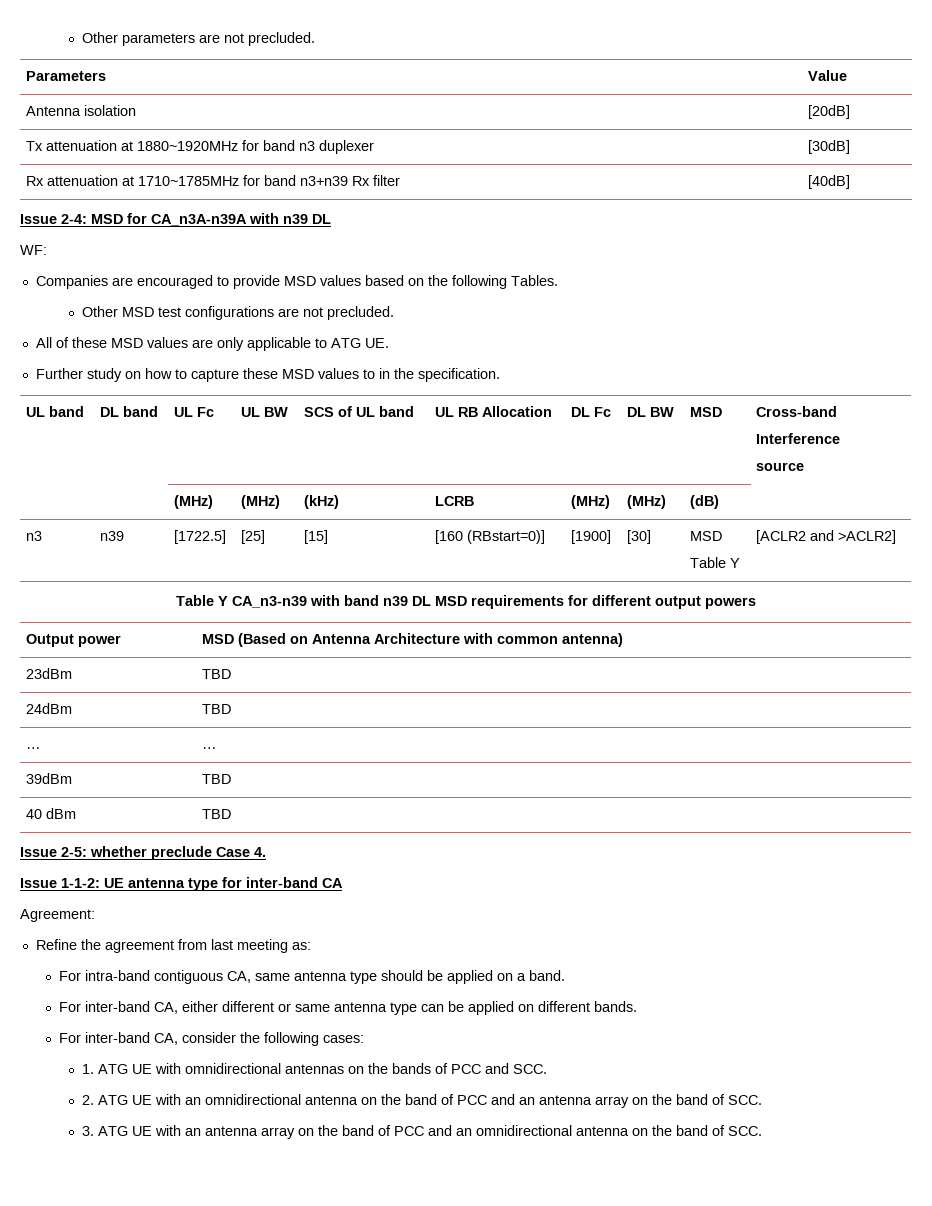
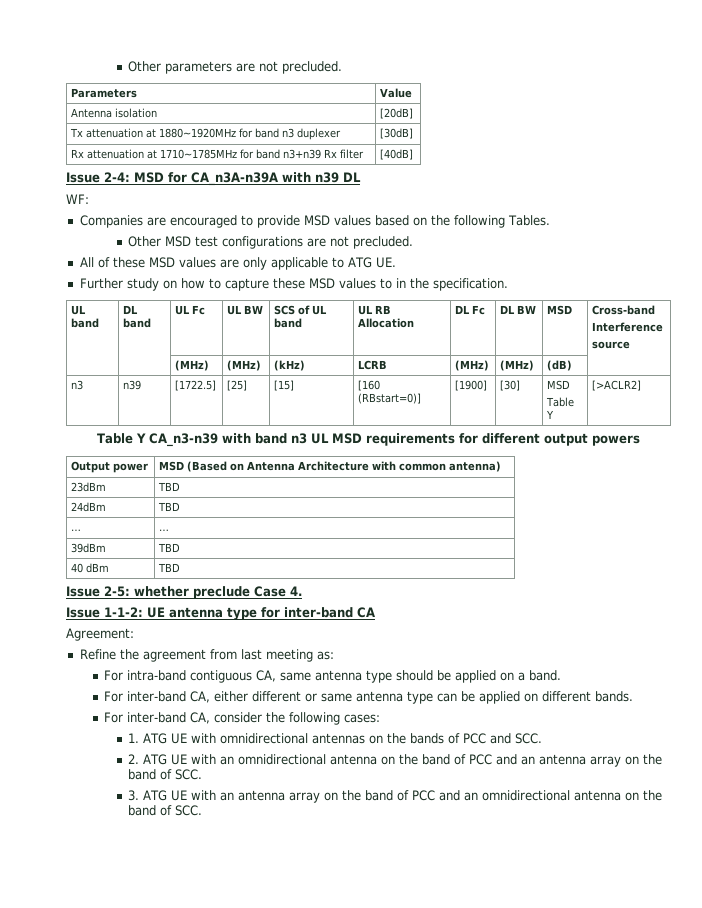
  n3 | n39 | [1722.5] | [25] | [15] | [160 (RBstart=0)] | [1900] | [30] | MSD
- Table Y | [ACLR2 and >ACLR2]
+ Table Y | [>ACLR2]
- Table Y CA_n3-n39 with band n39 DL MSD requirements for different output powers
+ Table Y CA_n3-n39 with band n3 UL MSD requirements for different output powers

